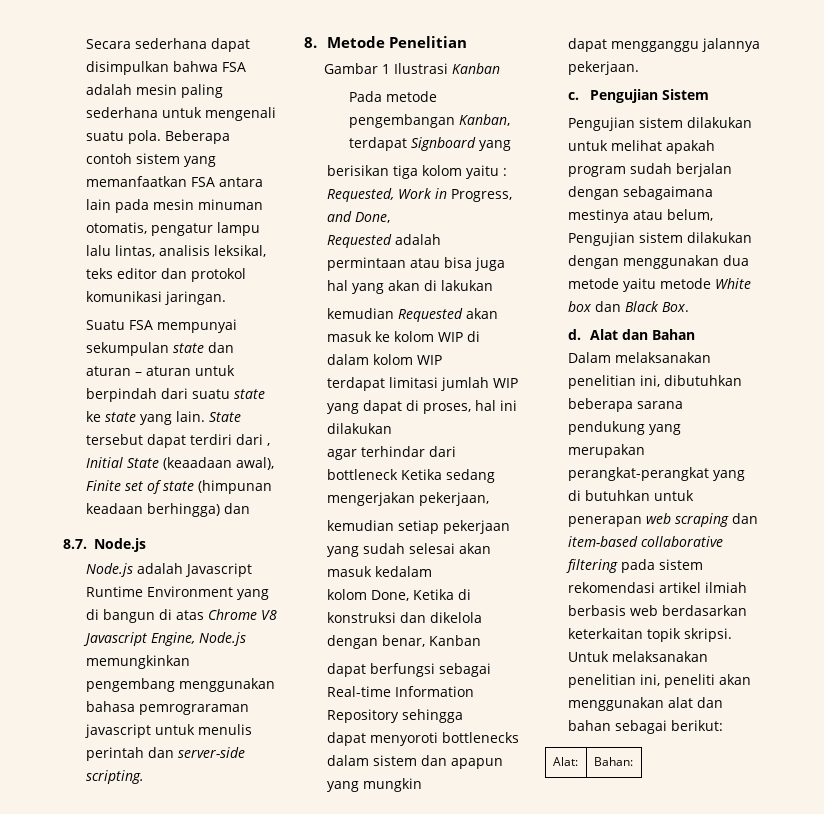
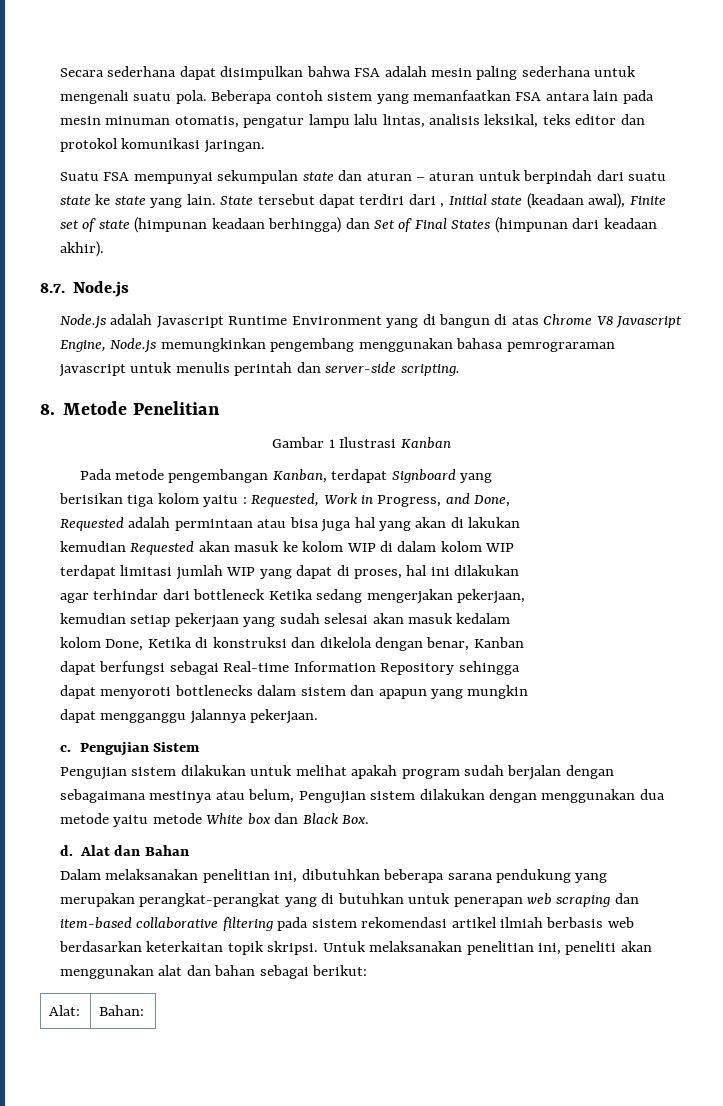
- State tersebut dapat terdiri dari , Initial State (keaadaan awal), Finite set of state (himpunan keadaan berhingga) dan
+ State tersebut dapat terdiri dari , Initial state (keadaan awal), Finite set of state (himpunan keadaan berhingga) dan Set of Final States (himpunan dari keadaan akhir).

